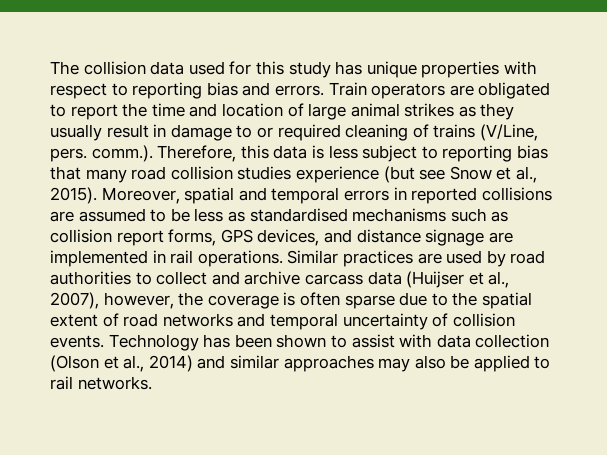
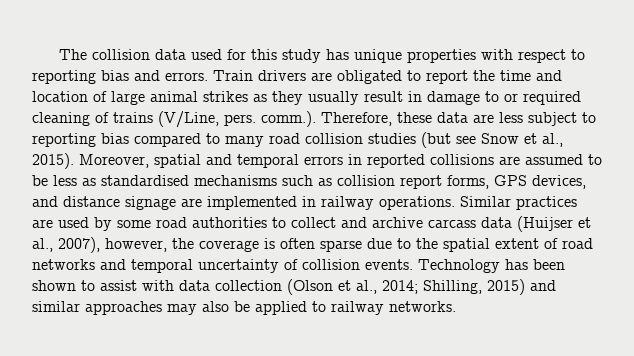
- Train operators are obligated to report the time and location of large animal strikes as they usually result in damage to or required cleaning of trains (V/Line, pers. comm.). Therefore, this data is less subject to reporting bias that many road collision studies experience (but see Snow et al., 2015).
+ Train drivers are obligated to report the time and location of large animal strikes as they usually result in damage to or required cleaning of trains (V/Line, pers. comm.). Therefore, these data are less subject to reporting bias compared to many road collision studies (but see Snow et al., 2015).
- Moreover, spatial and temporal errors in reported collisions are assumed to be less as standardised mechanisms such as collision report forms, GPS devices, and distance signage are implemented in rail operations.
+ Moreover, spatial and temporal errors in reported collisions are assumed to be less as standardised mechanisms such as collision report forms, GPS devices, and distance signage are implemented in railway operations.
- Similar practices are used by road authorities to collect and archive carcass data (Huijser et al., 2007), however, the coverage is often sparse due to the spatial extent of road networks and temporal uncertainty of collision events.
+ Similar practices are used by some road authorities to collect and archive carcass data (Huijser et al., 2007), however, the coverage is often sparse due to the spatial extent of road networks and temporal uncertainty of collision events.
- Technology has been shown to assist with data collection (Olson et al., 2014) and similar approaches may also be applied to rail networks.
+ Technology has been shown to assist with data collection (Olson et al., 2014; Shilling, 2015) and similar approaches may also be applied to railway networks.

